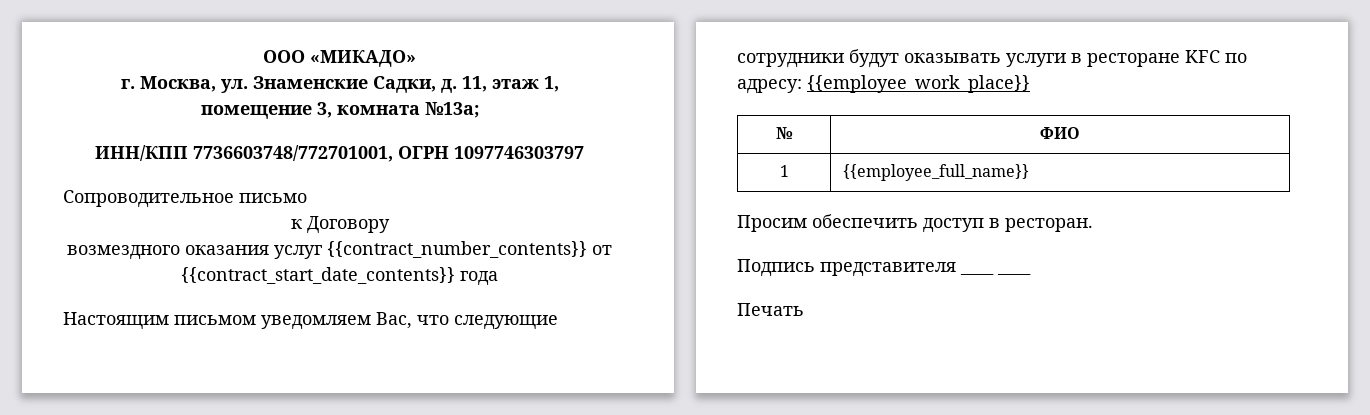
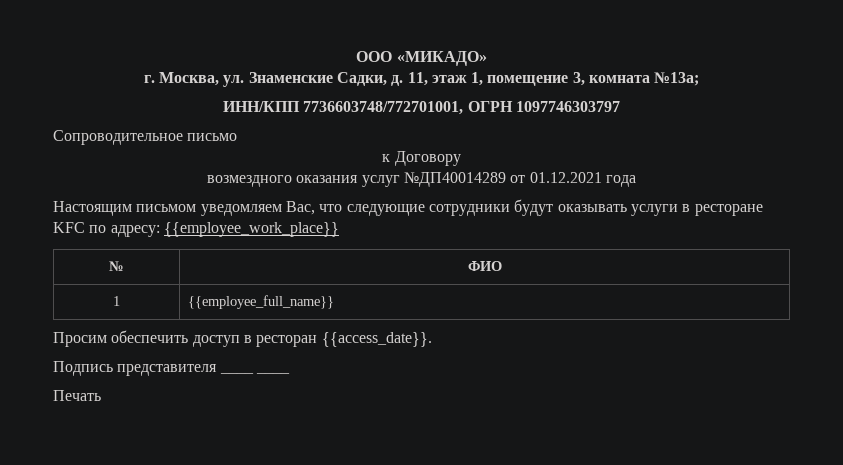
- возмездного оказания услуг {{contract_number_contents}} от {{contract_start_date_contents}} года
+ возмездного оказания услуг №ДП40014289 от 01.12.2021 года
- Просим обеспечить доступ в ресторан.
+ Просим обеспечить доступ в ресторан {{access_date}}.

